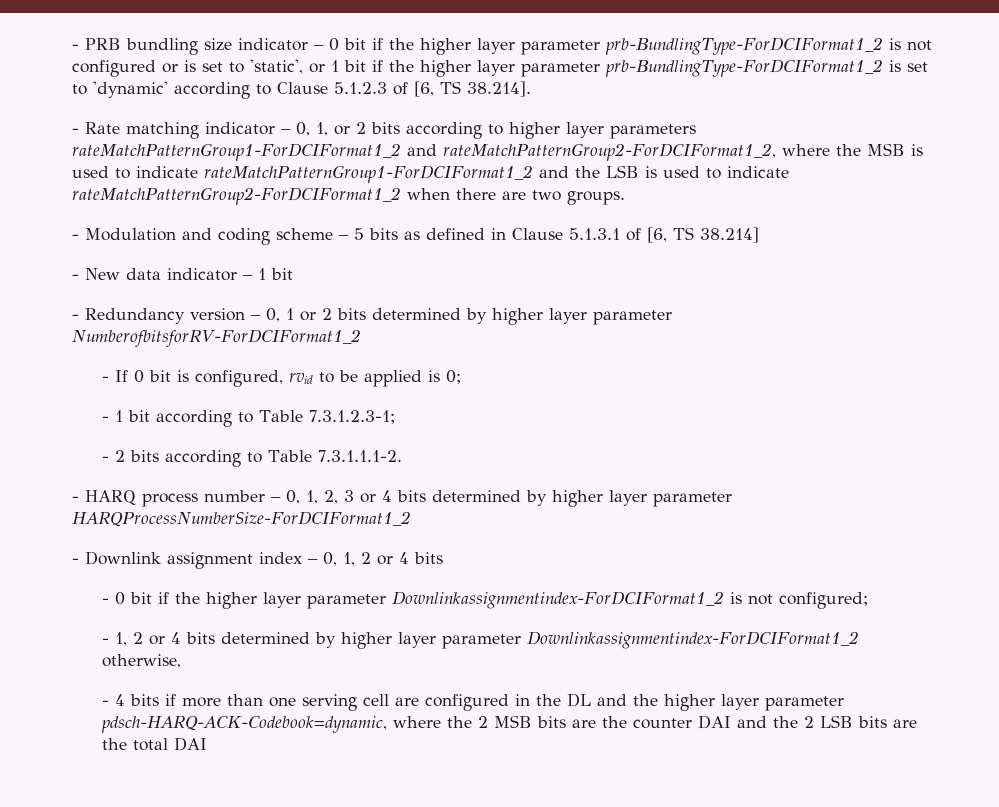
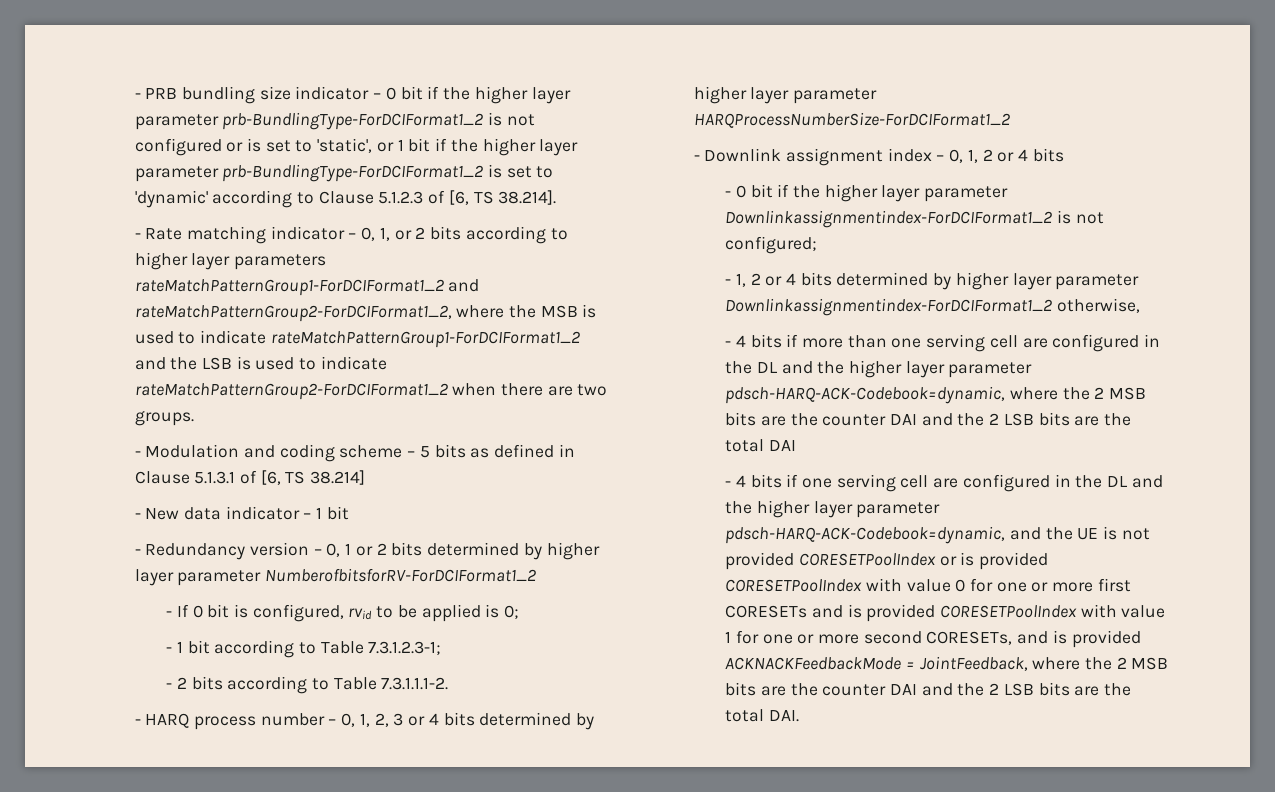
+ - 4 bits if one serving cell are configured in the DL and the higher layer parameter pdsch-HARQ-ACK-Codebook=dynamic, and the UE is not provided CORESETPoolIndex or is provided CORESETPoolIndex with value 0 for one or more first CORESETs and is provided CORESETPoolIndex with value 1 for one or more second CORESETs, and is provided ACKNACKFeedbackMode = JointFeedback, where the 2 MSB bits are the counter DAI and the 2 LSB bits are the total DAI.

